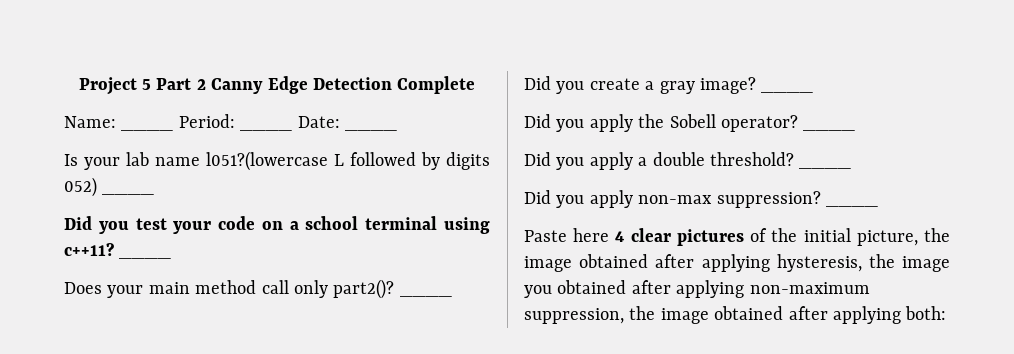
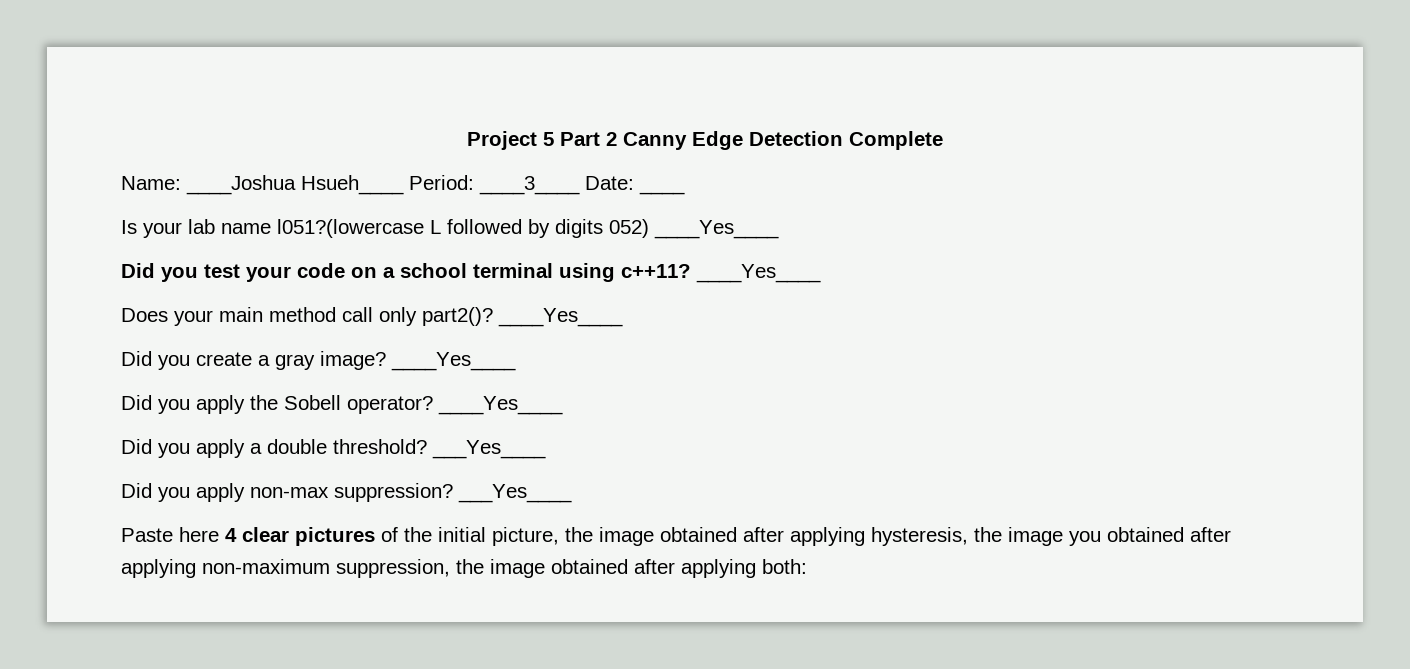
- Name: ____ Period: ____ Date: ____
+ Name: ____Joshua Hsueh____ Period: ____3____ Date: ____
- Is your lab name l051?(lowercase L followed by digits 052) ____
+ Is your lab name l051?(lowercase L followed by digits 052) ____Yes____
- Did you test your code on a school terminal using c++11? ____
+ Did you test your code on a school terminal using c++11? ____Yes____
- Does your main method call only part2()? ____
+ Does your main method call only part2()? ____Yes____
- Did you create a gray image? ____
+ Did you create a gray image? ____Yes____
- Did you apply the Sobell operator? ____
+ Did you apply the Sobell operator? ____Yes____
- Did you apply a double threshold? ____
+ Did you apply a double threshold? ___Yes____
- Did you apply non-max suppression? ____
+ Did you apply non-max suppression? ___Yes____

